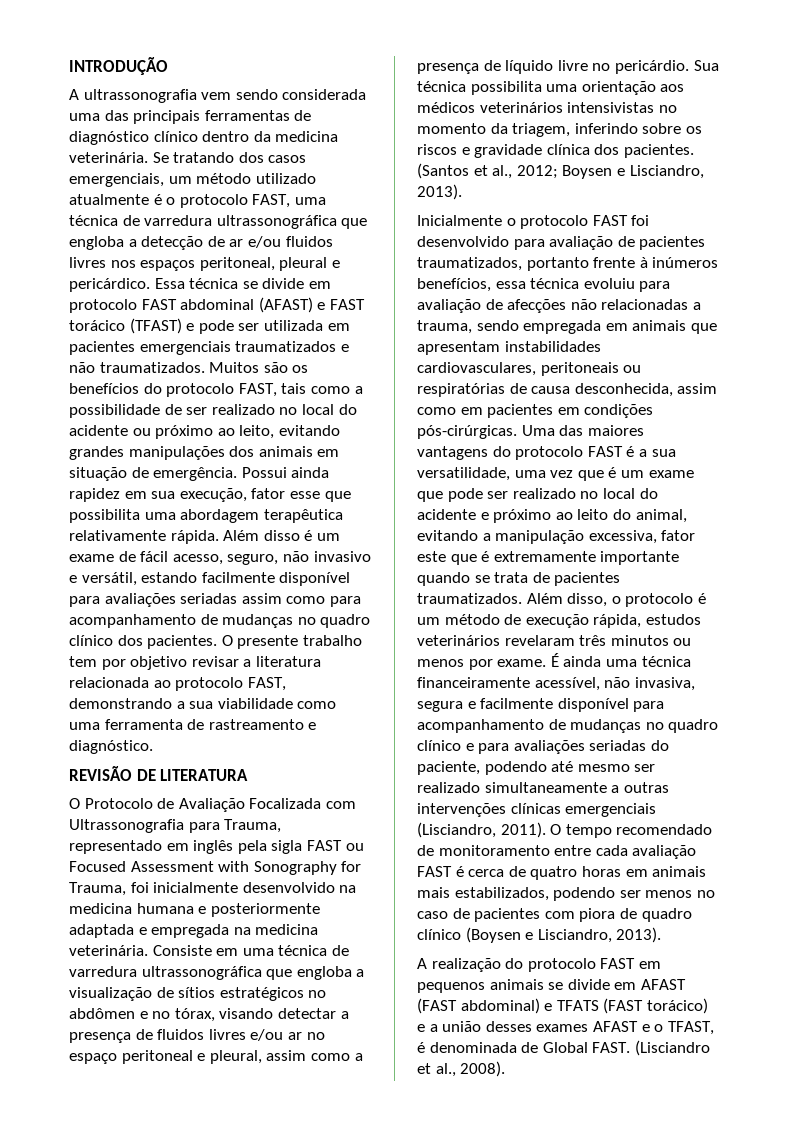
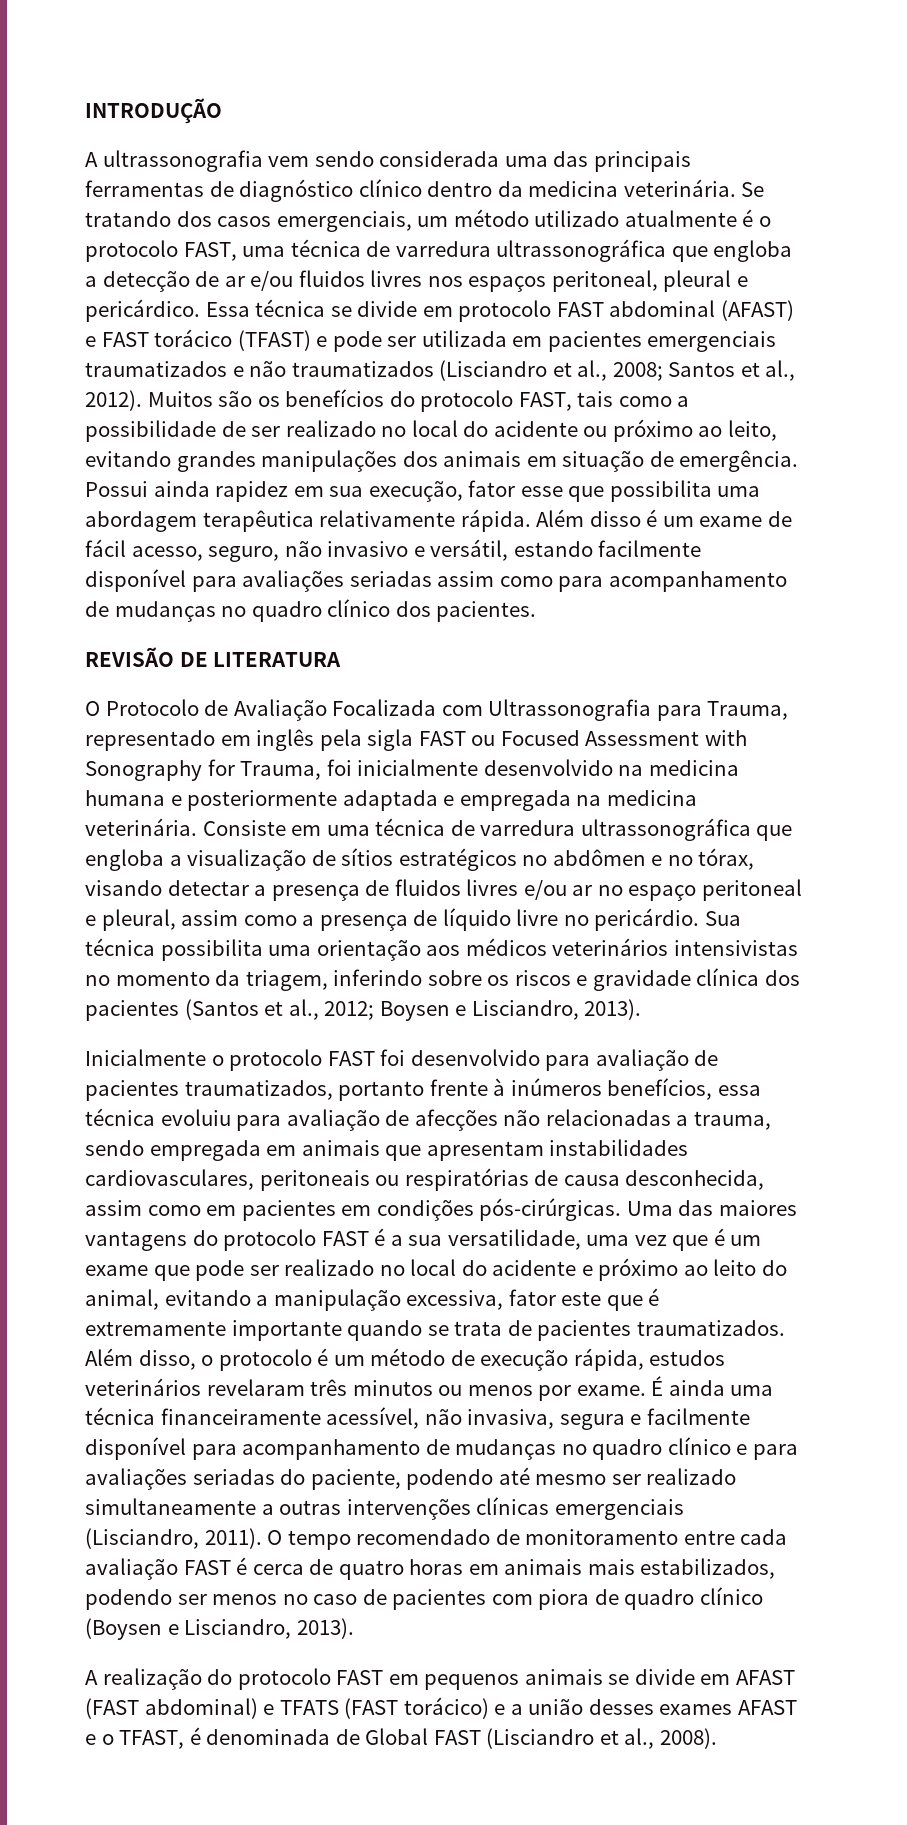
- Essa técnica se divide em protocolo FAST abdominal (AFAST) e FAST torácico (TFAST) e pode ser utilizada em pacientes emergenciais traumatizados e não traumatizados.
+ Essa técnica se divide em protocolo FAST abdominal (AFAST) e FAST torácico (TFAST) e pode ser utilizada em pacientes emergenciais traumatizados e não traumatizados (Lisciandro et al., 2008; Santos et al., 2012).
- O presente trabalho tem por objetivo revisar a literatura relacionada ao protocolo FAST, demonstrando a sua viabilidade como uma ferramenta de rastreamento e diagnóstico.
- Sua técnica possibilita uma orientação aos médicos veterinários intensivistas no momento da triagem, inferindo sobre os riscos e gravidade clínica dos pacientes. (Santos et al., 2012; Boysen e Lisciandro, 2013).
+ Sua técnica possibilita uma orientação aos médicos veterinários intensivistas no momento da triagem, inferindo sobre os riscos e gravidade clínica dos pacientes (Santos et al., 2012; Boysen e Lisciandro, 2013).
- A realização do protocolo FAST em pequenos animais se divide em AFAST (FAST abdominal) e TFATS (FAST torácico) e a união desses exames AFAST e o TFAST, é denominada de Global FAST. (Lisciandro et al., 2008).
+ A realização do protocolo FAST em pequenos animais se divide em AFAST (FAST abdominal) e TFATS (FAST torácico) e a união desses exames AFAST e o TFAST, é denominada de Global FAST (Lisciandro et al., 2008).

